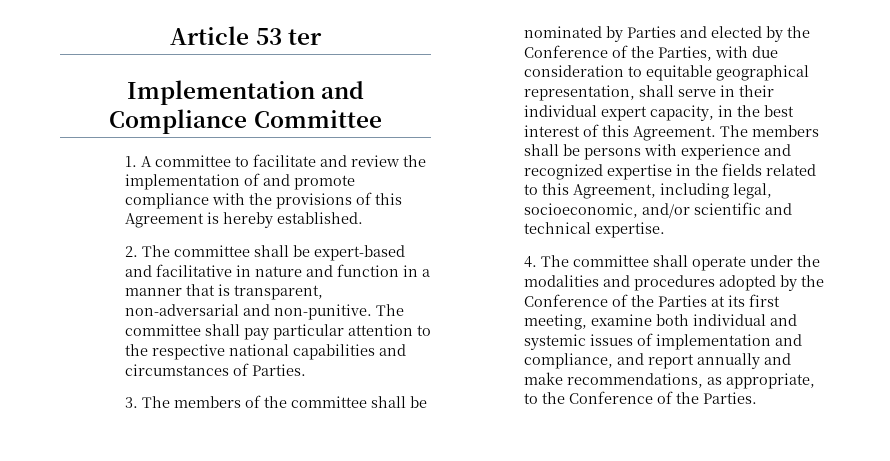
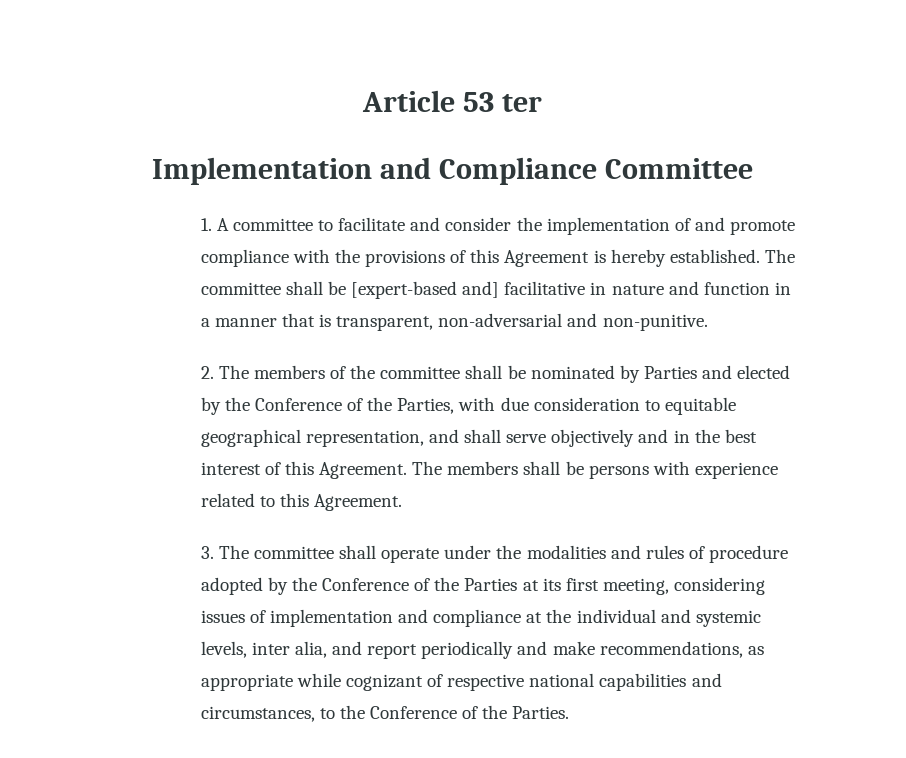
- 1. A committee to facilitate and review the implementation of and promote compliance with the provisions of this Agreement is hereby established.
- 2. The committee shall be expert-based and facilitative in nature and function in a manner that is transparent, non-adversarial and non-punitive. The committee shall pay particular attention to the respective national capabilities and circumstances of Parties.
- 3. The members of the committee shall be nominated by Parties and elected by the Conference of the Parties, with due consideration to equitable geographical representation, shall serve in their individual expert capacity, in the best interest of this Agreement.
+ 1. A committee to facilitate and consider the implementation of and promote compliance with the provisions of this Agreement is hereby established. The committee shall be [expert-based and] facilitative in nature and function in a manner that is transparent, non-adversarial and non-punitive.
+ 2. The members of the committee shall be nominated by Parties and elected by the Conference of the Parties, with due consideration to equitable geographical representation, and shall serve objectively and in the best interest of this Agreement.
- The members shall be persons with experience and recognized expertise in the fields related to this Agreement, including legal, socioeconomic, and/or scientific and technical expertise.
- 4. The committee shall operate under the modalities and procedures adopted by the Conference of the Parties at its first meeting, examine both individual and systemic issues of implementation and compliance, and report annually and make recommendations, as appropriate, to the Conference of the Parties.
+ The members shall be persons with experience related to this Agreement.
+ 3. The committee shall operate under the modalities and rules of procedure adopted by the Conference of the Parties at its first meeting, considering issues of implementation and compliance at the individual and systemic levels, inter alia, and report periodically and make recommendations, as appropriate while cognizant of respective national capabilities and circumstances, to the Conference of the Parties.

